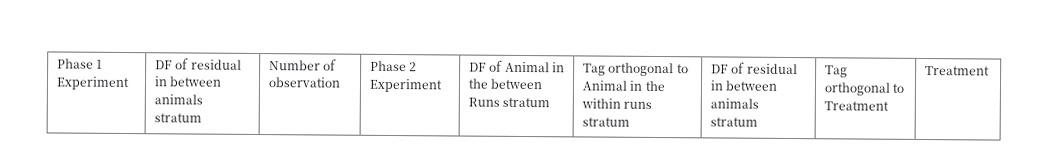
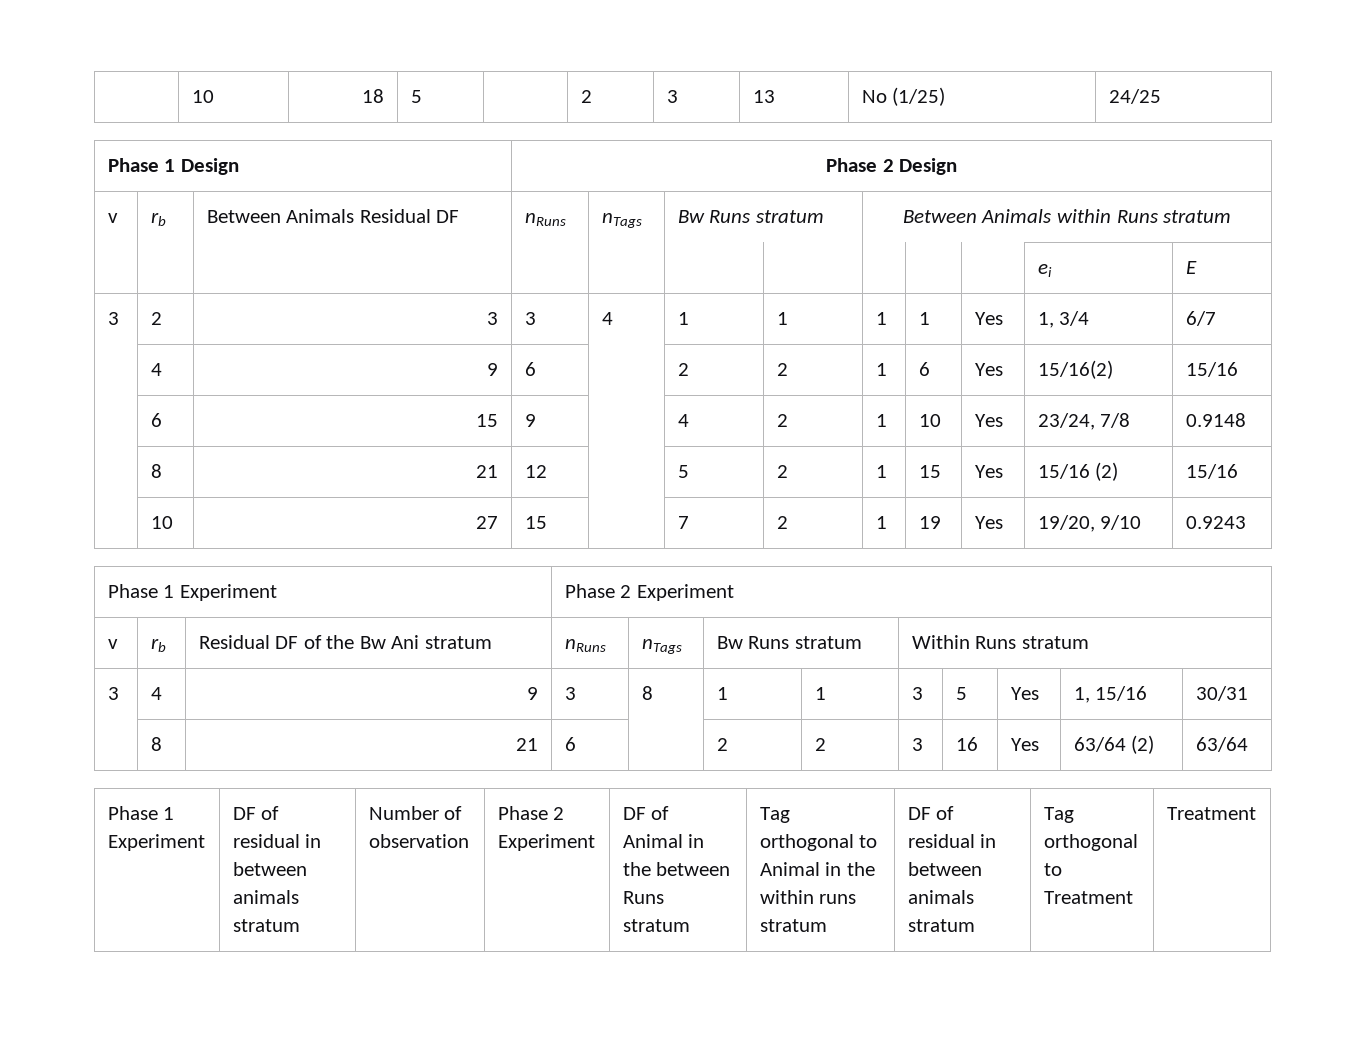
+ 10 | 18 | 5 | | 2 | 3 | 13 | No (1/25) | 24/25
+ Phase 1 Design | Phase 2 Design
+ v | rb | Between Animals Residual DF | nRuns | nTags | Bw Runs stratum | Between Animals within Runs stratum
+ | | | | | | | | | | ei | E
+ 3 | 2 | 3 | 3 | 4 | 1 | 1 | 1 | 1 | Yes | 1, 3/4 | 6/7
+ | 4 | 9 | 6 | | 2 | 2 | 1 | 6 | Yes | 15/16(2) | 15/16
+ | 6 | 15 | 9 | | 4 | 2 | 1 | 10 | Yes | 23/24, 7/8 | 0.9148
+ | 8 | 21 | 12 | | 5 | 2 | 1 | 15 | Yes | 15/16 (2) | 15/16
+ | 10 | 27 | 15 | | 7 | 2 | 1 | 19 | Yes | 19/20, 9/10 | 0.9243
+ Phase 1 Experiment | Phase 2 Experiment
+ v | rb | Residual DF of the Bw Ani stratum | nRuns | nTags | Bw Runs stratum | Within Runs stratum
+ 3 | 4 | 9 | 3 | 8 | 1 | 1 | 3 | 5 | Yes | 1, 15/16 | 30/31
+ | 8 | 21 | 6 | | 2 | 2 | 3 | 16 | Yes | 63/64 (2) | 63/64

